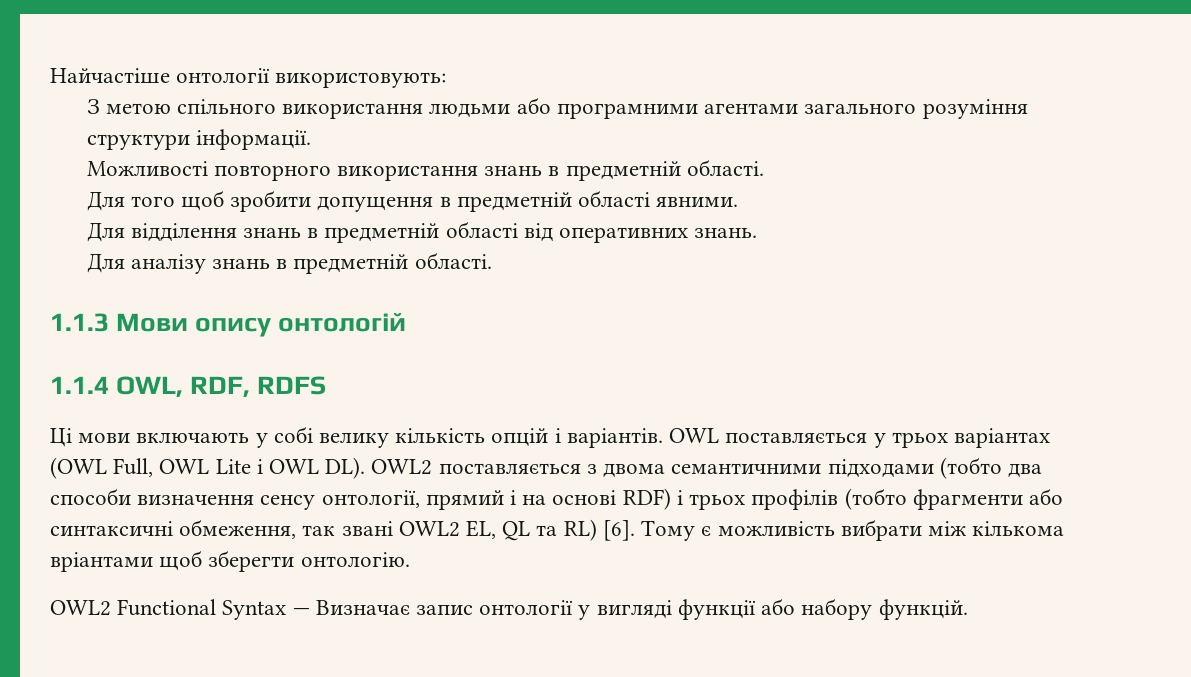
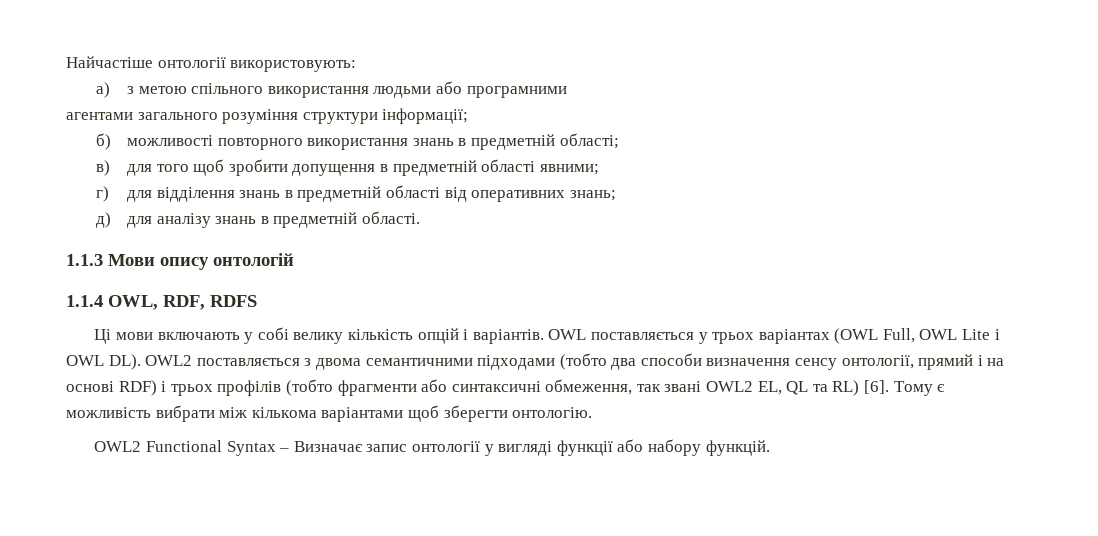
- З метою спільного використання людьми або програмними агентами загального розуміння структури інформації.
- Можливості повторного використання знань в предметній області.
- Для того щоб зробити допущення в предметній області явними.
- Для відділення знань в предметній області від оперативних знань.
- Для аналізу знань в предметній області.
+ а) з метою спільного використання людьми або програмними
+ агентами загального розуміння структури інформації;
+ б) можливості повторного використання знань в предметній області;
+ в) для того щоб зробити допущення в предметній області явними;
+ г) для відділення знань в предметній області від оперативних знань;
+ д) для аналізу знань в предметній області.
- Тому є можливість вибрати між кількома вріантами щоб зберегти онтологію.
+ Тому є можливість вибрати між кількома варіантами щоб зберегти онтологію.
- OWL2 Functional Syntax — Визначає запис онтології у вигляді функції або набору функцій.
+ OWL2 Functional Syntax – Визначає запис онтології у вигляді функції або набору функцій.

